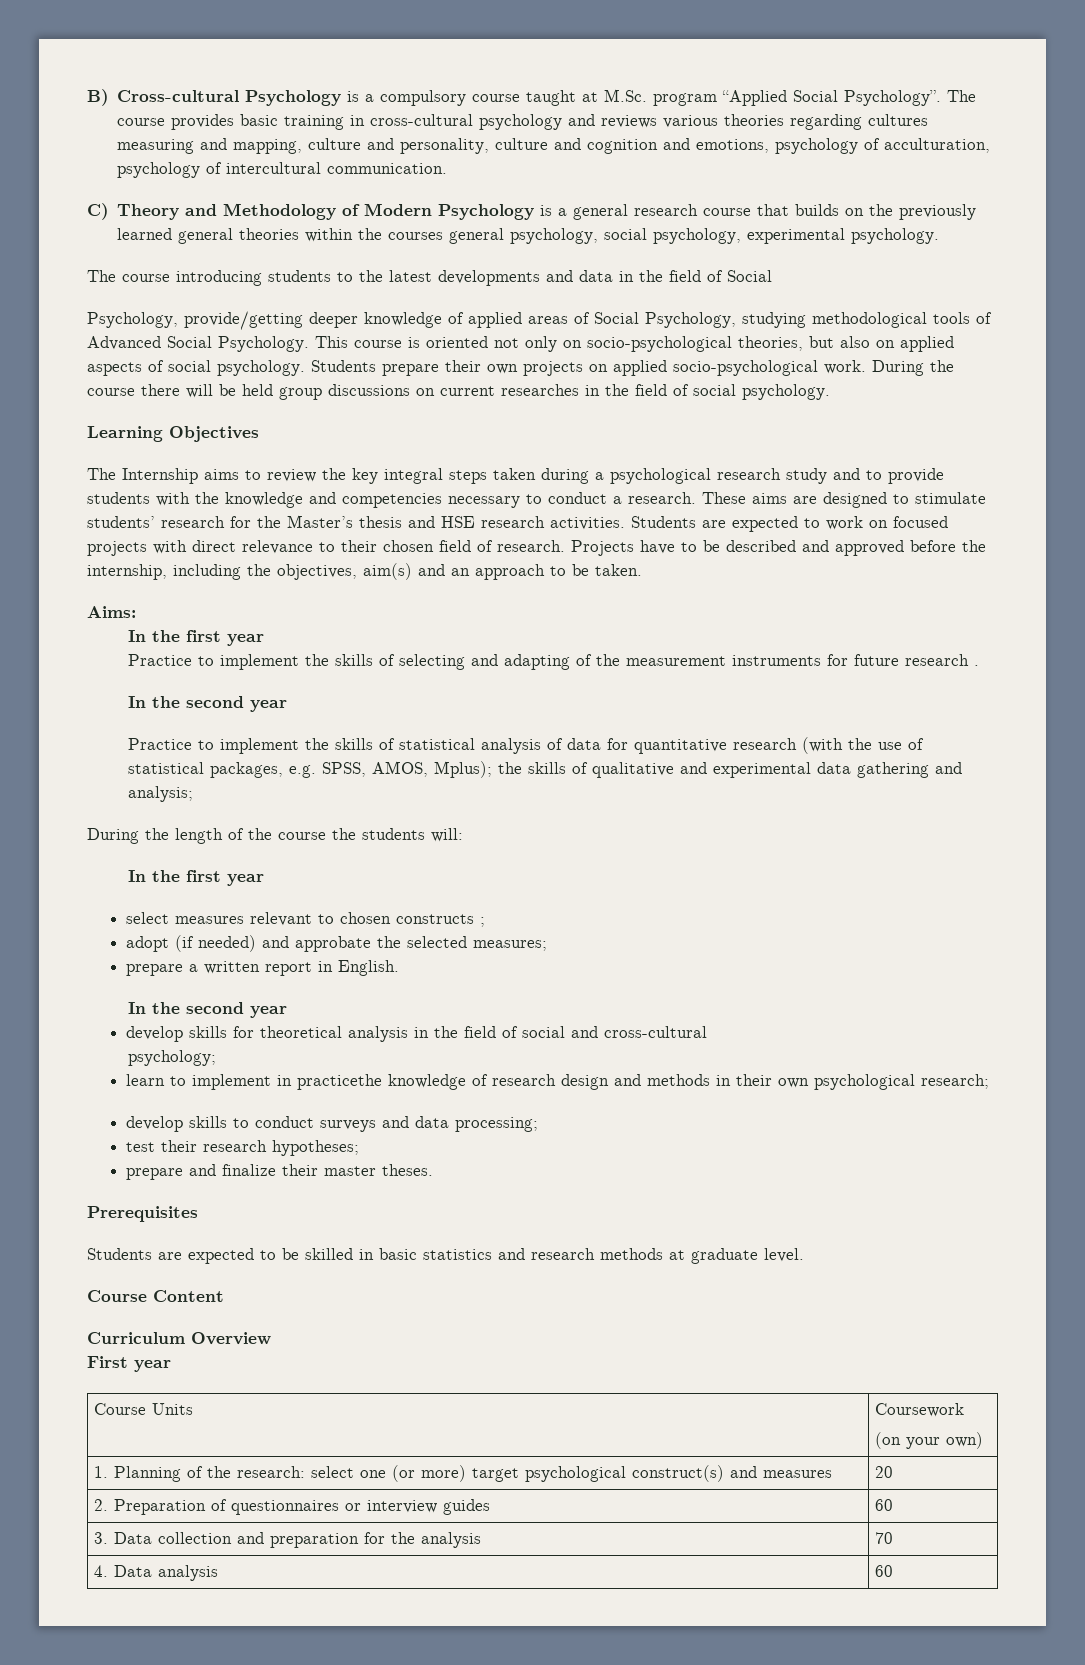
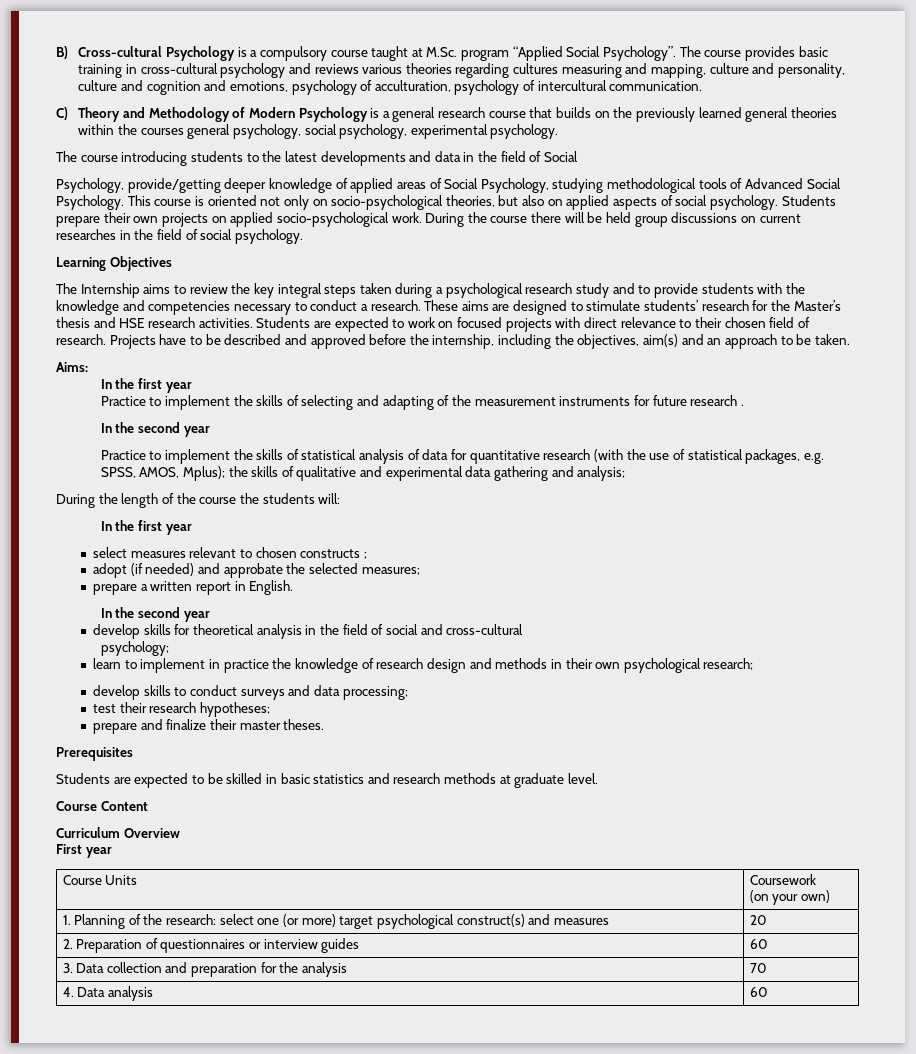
- learn to implement in practicethe knowledge of research design and methods in their own psychological research;
+ learn to implement in practice the knowledge of research design and methods in their own psychological research;

